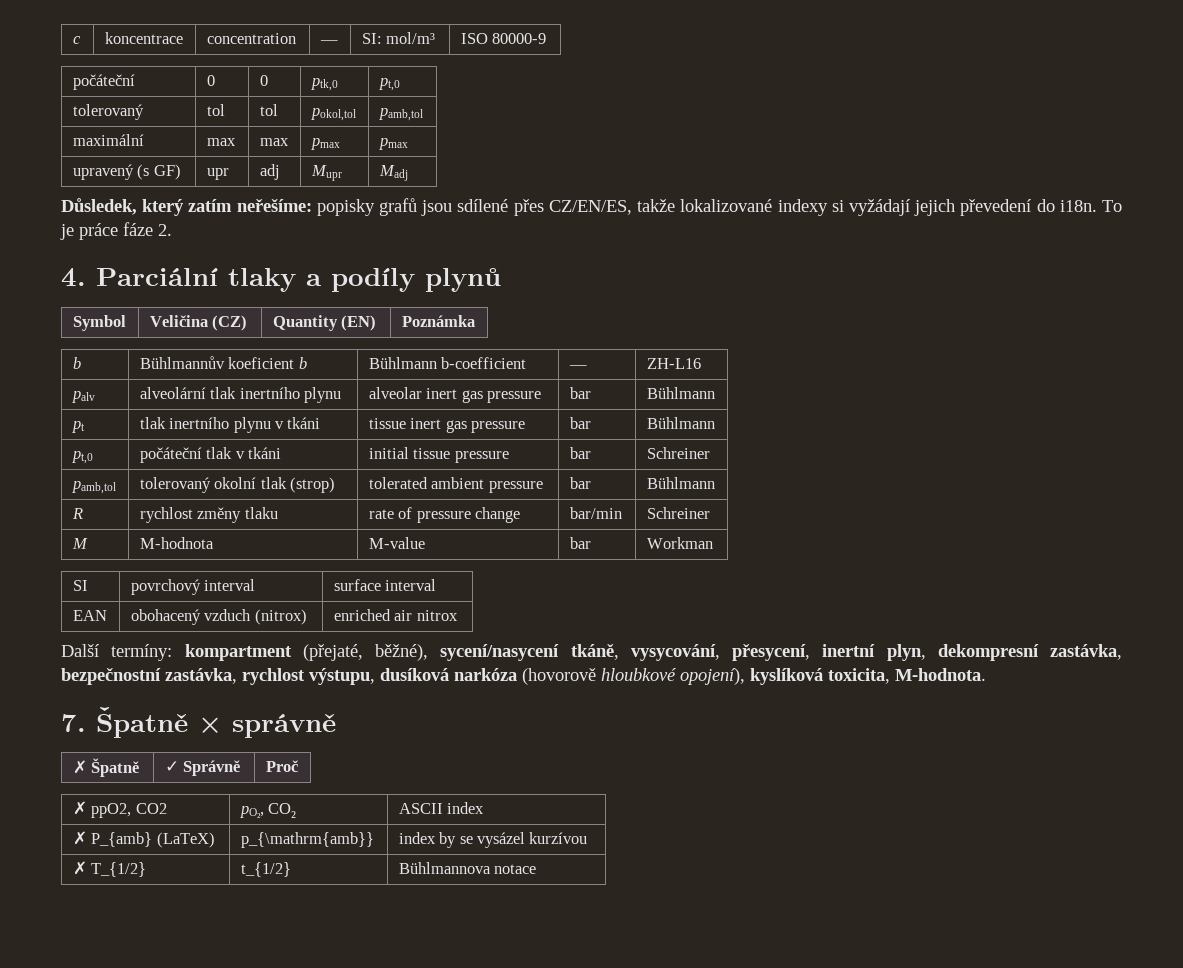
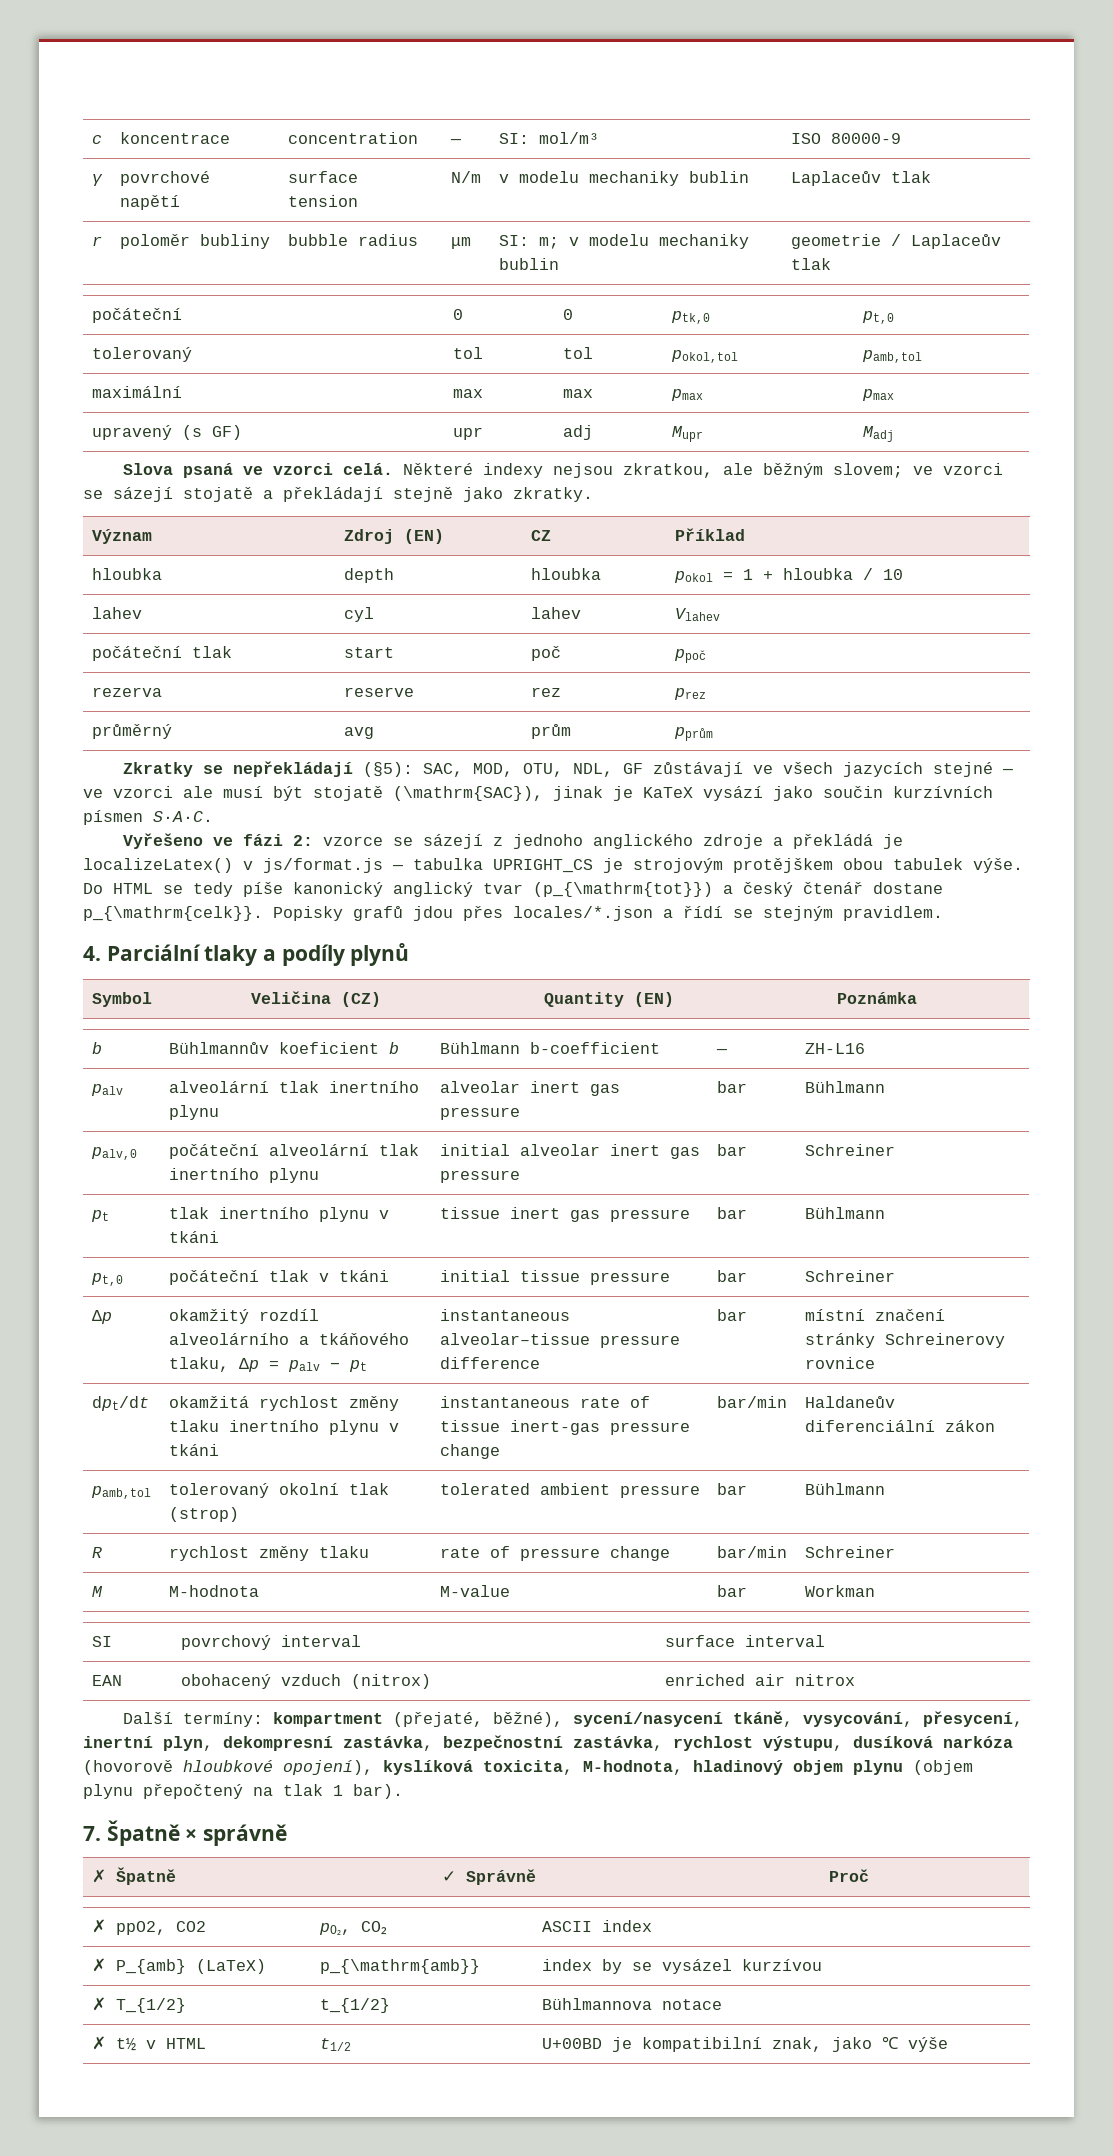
+ γ | povrchové napětí | surface tension | N/m | v modelu mechaniky bublin | Laplaceův tlak
+ r | poloměr bubliny | bubble radius | μm | SI: m; v modelu mechaniky bublin | geometrie / Laplaceův tlak
- Důsledek, který zatím neřešíme: popisky grafů jsou sdílené přes CZ/EN/ES, takže lokalizované indexy si vyžádají jejich převedení do i18n. To je práce fáze 2.
+ Slova psaná ve vzorci celá. Některé indexy nejsou zkratkou, ale běžným slovem; ve vzorci se sázejí stojatě a překládají stejně jako zkratky.
+ Význam | Zdroj (EN) | CZ | Příklad
+ hloubka | depth | hloubka | pokol = 1 + hloubka / 10
+ lahev | cyl | lahev | Vlahev
+ počáteční tlak | start | poč | ppoč
+ rezerva | reserve | rez | prez
+ průměrný | avg | prům | pprům
+ Zkratky se nepřekládají (§5): SAC, MOD, OTU, NDL, GF zůstávají ve všech jazycích stejné — ve vzorci ale musí být stojatě (\mathrm{SAC}), jinak je KaTeX vysází jako součin kurzívních písmen S·A·C.
+ Vyřešeno ve fázi 2: vzorce se sázejí z jednoho anglického zdroje a překládá je localizeLatex() v js/format.js — tabulka UPRIGHT_CS je strojovým protějškem obou tabulek výše. Do HTML se tedy píše kanonický anglický tvar (p_{\mathrm{tot}}) a český čtenář dostane p_{\mathrm{celk}}. Popisky grafů jdou přes locales/*.json a řídí se stejným pravidlem.
+ palv,0 | počáteční alveolární tlak inertního plynu | initial alveolar inert gas pressure | bar | Schreiner
+ Δp | okamžitý rozdíl alveolárního a tkáňového tlaku, Δp = palv − pt | instantaneous alveolar–tissue pressure difference | bar | místní značení stránky Schreinerovy rovnice
+ dpt/dt | okamžitá rychlost změny tlaku inertního plynu v tkáni | instantaneous rate of tissue inert-gas pressure change | bar/min | Haldaneův diferenciální zákon
- Další termíny: kompartment (přejaté, běžné), sycení/nasycení tkáně, vysycování, přesycení, inertní plyn, dekompresní zastávka, bezpečnostní zastávka, rychlost výstupu, dusíková narkóza (hovorově hloubkové opojení), kyslíková toxicita, M-hodnota.
+ Další termíny: kompartment (přejaté, běžné), sycení/nasycení tkáně, vysycování, přesycení, inertní plyn, dekompresní zastávka, bezpečnostní zastávka, rychlost výstupu, dusíková narkóza (hovorově hloubkové opojení), kyslíková toxicita, M-hodnota, hladinový objem plynu (objem plynu přepočtený na tlak 1 bar).
+ ✗ t½ v HTML | t1/2 | U+00BD je kompatibilní znak, jako ℃ výše

